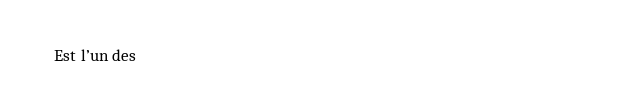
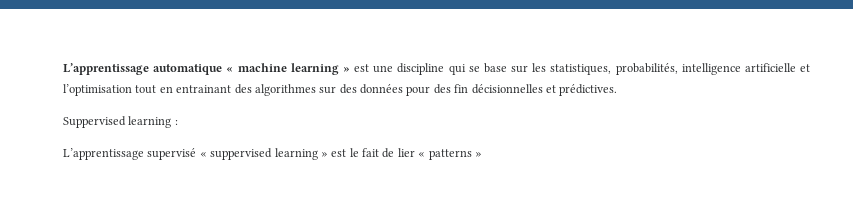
- Est l’un des
+ L’apprentissage automatique « machine learning » est une discipline qui se base sur les statistiques, probabilités, intelligence artificielle et l’optimisation tout en entrainant des algorithmes sur des données pour des fin décisionnelles et prédictives.
+ Suppervised learning :
+ L’apprentissage supervisé « suppervised learning » est le fait de lier « patterns »

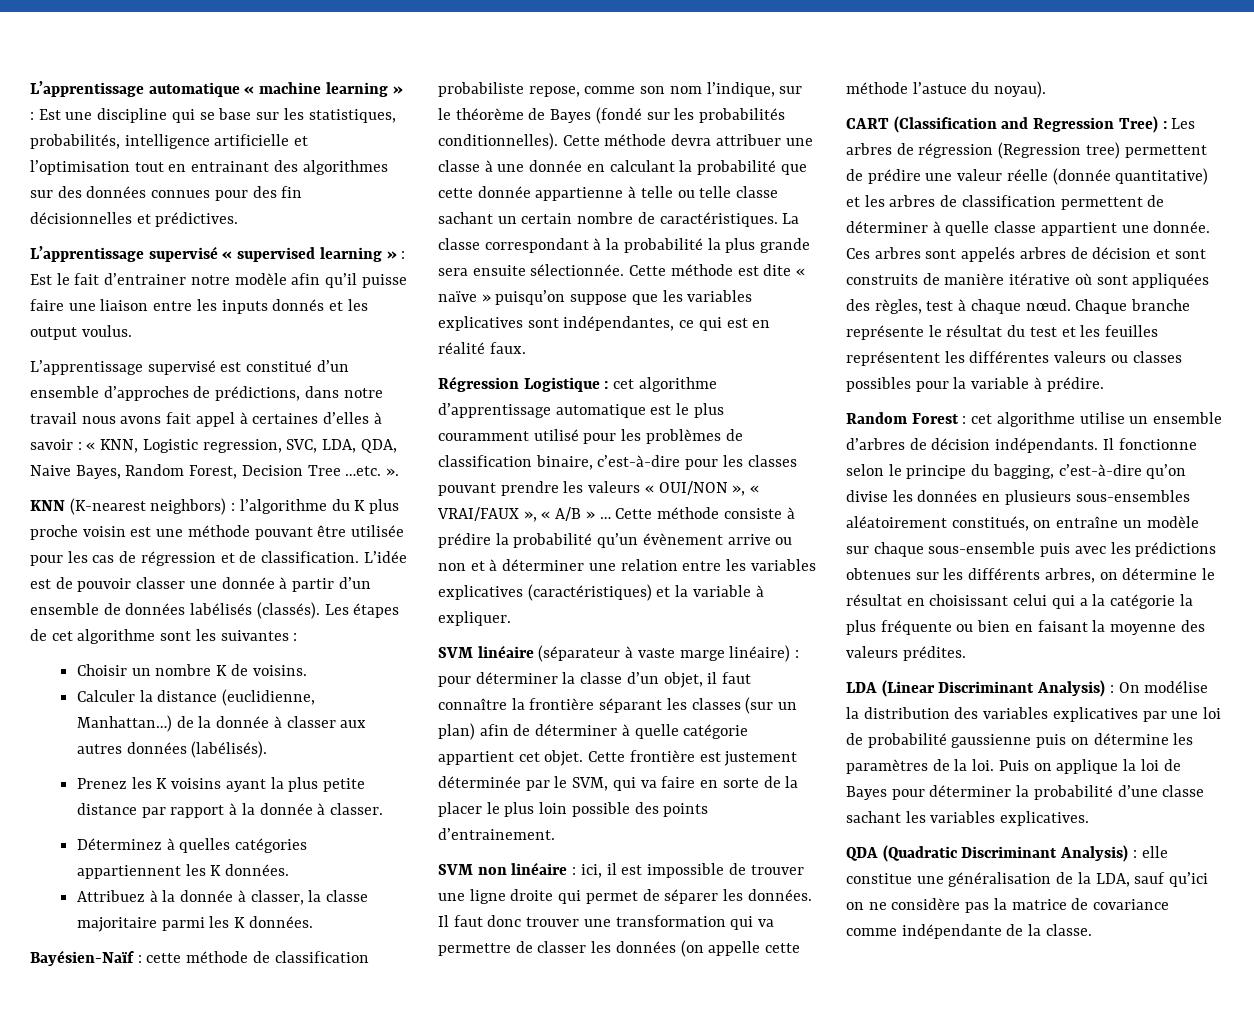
- L’apprentissage automatique « machine learning » est une discipline qui se base sur les statistiques, probabilités, intelligence artificielle et l’optimisation tout en entrainant des algorithmes sur des données pour des fin décisionnelles et prédictives.
+ L’apprentissage automatique « machine learning » : Est une discipline qui se base sur les statistiques, probabilités, intelligence artificielle et l’optimisation tout en entrainant des algorithmes sur des données connues pour des fin décisionnelles et prédictives.
- Suppervised learning :
- L’apprentissage supervisé « suppervised learning » est le fait de lier « patterns »
+ L’apprentissage supervisé « supervised learning » : Est le fait d’entrainer notre modèle afin qu’il puisse faire une liaison entre les inputs donnés et les output voulus.
+ L’apprentissage supervisé est constitué d’un ensemble d’approches de prédictions, dans notre travail nous avons fait appel à certaines d’elles à savoir : « KNN, Logistic regression, SVC, LDA, QDA, Naive Bayes, Random Forest, Decision Tree …etc. ».
+ KNN (K-nearest neighbors) : l’algorithme du K plus proche voisin est une méthode pouvant être utilisée pour les cas de régression et de classification. L’idée est de pouvoir classer une donnée à partir d’un ensemble de données labélisés (classés). Les étapes de cet algorithme sont les suivantes :
+ Choisir un nombre K de voisins.
+ Calculer la distance (euclidienne, Manhattan…) de la donnée à classer aux autres données (labélisés).
+ Prenez les K voisins ayant la plus petite distance par rapport à la donnée à classer.
+ Déterminez à quelles catégories appartiennent les K données.
+ Attribuez à la donnée à classer, la classe majoritaire parmi les K données.
+ Bayésien-Naïf : cette méthode de classification probabiliste repose, comme son nom l’indique, sur le théorème de Bayes (fondé sur les probabilités conditionnelles). Cette méthode devra attribuer une classe à une donnée en calculant la probabilité que cette donnée appartienne à telle ou telle classe sachant un certain nombre de caractéristiques. La classe correspondant à la probabilité la plus grande sera ensuite sélectionnée. Cette méthode est dite « naïve » puisqu’on suppose que les variables explicatives sont indépendantes, ce qui est en réalité faux.
+ Régression Logistique : cet algorithme d’apprentissage automatique est le plus couramment utilisé pour les problèmes de classification binaire, c’est-à-dire pour les classes pouvant prendre les valeurs « OUI/NON », « VRAI/FAUX », « A/B » … Cette méthode consiste à prédire la probabilité qu’un évènement arrive ou non et à déterminer une relation entre les variables explicatives (caractéristiques) et la variable à expliquer.
+ SVM linéaire (séparateur à vaste marge linéaire) : pour déterminer la classe d’un objet, il faut connaître la frontière séparant les classes (sur un plan) afin de déterminer à quelle catégorie appartient cet objet. Cette frontière est justement déterminée par le SVM, qui va faire en sorte de la placer le plus loin possible des points d’entrainement.
+ SVM non linéaire : ici, il est impossible de trouver une ligne droite qui permet de séparer les données. Il faut donc trouver une transformation qui va permettre de classer les données (on appelle cette méthode l’astuce du noyau).
+ CART (Classification and Regression Tree) : Les arbres de régression (Regression tree) permettent de prédire une valeur réelle (donnée quantitative) et les arbres de classification permettent de déterminer à quelle classe appartient une donnée. Ces arbres sont appelés arbres de décision et sont construits de manière itérative où sont appliquées des règles, test à chaque nœud. Chaque branche représente le résultat du test et les feuilles représentent les différentes valeurs ou classes possibles pour la variable à prédire.
+ Random Forest : cet algorithme utilise un ensemble d’arbres de décision indépendants. Il fonctionne selon le principe du bagging, c’est-à-dire qu’on divise les données en plusieurs sous-ensembles aléatoirement constitués, on entraîne un modèle sur chaque sous-ensemble puis avec les prédictions obtenues sur les différents arbres, on détermine le résultat en choisissant celui qui a la catégorie la plus fréquente ou bien en faisant la moyenne des valeurs prédites.
+ LDA (Linear Discriminant Analysis) : On modélise la distribution des variables explicatives par une loi de probabilité gaussienne puis on détermine les paramètres de la loi. Puis on applique la loi de Bayes pour déterminer la probabilité d’une classe sachant les variables explicatives.
+ QDA (Quadratic Discriminant Analysis) : elle constitue une généralisation de la LDA, sauf qu’ici on ne considère pas la matrice de covariance comme indépendante de la classe.

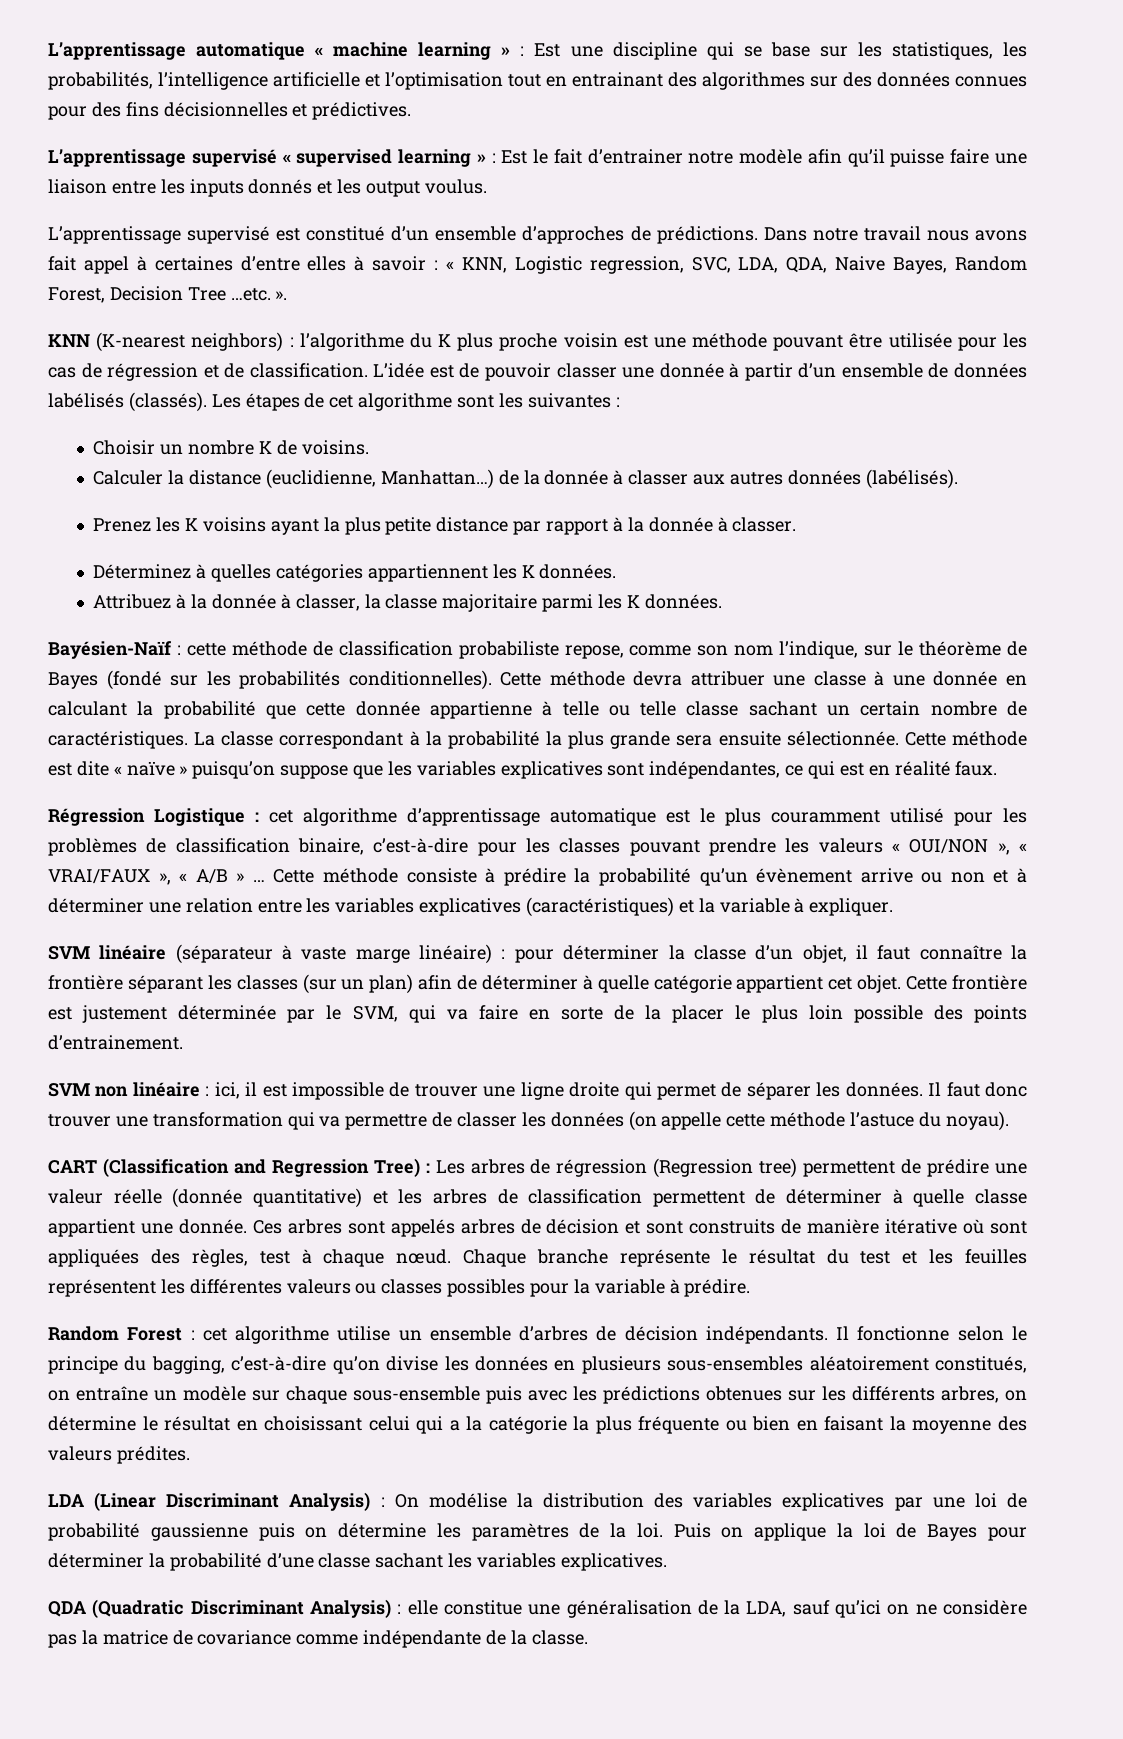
- L’apprentissage automatique « machine learning » : Est une discipline qui se base sur les statistiques, probabilités, intelligence artificielle et l’optimisation tout en entrainant des algorithmes sur des données connues pour des fin décisionnelles et prédictives.
+ L’apprentissage automatique « machine learning » : Est une discipline qui se base sur les statistiques, les probabilités, l’intelligence artificielle et l’optimisation tout en entrainant des algorithmes sur des données connues pour des fins décisionnelles et prédictives.
- L’apprentissage supervisé est constitué d’un ensemble d’approches de prédictions, dans notre travail nous avons fait appel à certaines d’elles à savoir : « KNN, Logistic regression, SVC, LDA, QDA, Naive Bayes, Random Forest, Decision Tree …etc. ».
+ L’apprentissage supervisé est constitué d’un ensemble d’approches de prédictions. Dans notre travail nous avons fait appel à certaines d’entre elles à savoir : « KNN, Logistic regression, SVC, LDA, QDA, Naive Bayes, Random Forest, Decision Tree …etc. ».

